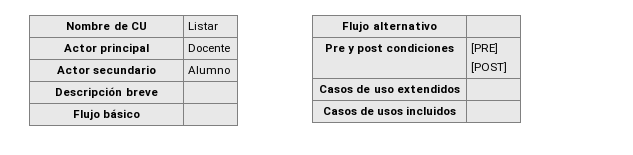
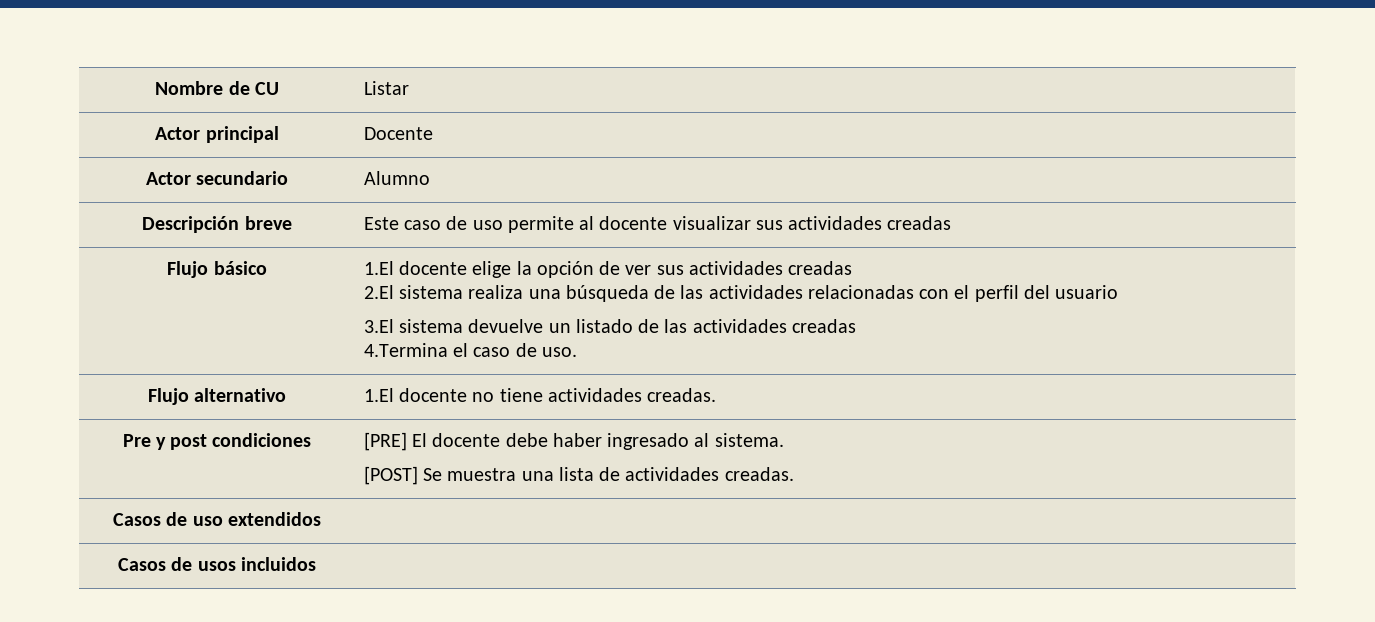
- Descripción breve |
- Flujo básico |
- Flujo alternativo |
+ Descripción breve | Este caso de uso permite al docente visualizar sus actividades creadas
+ Flujo básico | 1.El docente elige la opción de ver sus actividades creadas
+ 2.El sistema realiza una búsqueda de las actividades relacionadas con el perfil del usuario
+ 3.El sistema devuelve un listado de las actividades creadas
+ 4.Termina el caso de uso.
+ Flujo alternativo | 1.El docente no tiene actividades creadas.
- Pre y post condiciones | [PRE]
- [POST]
+ Pre y post condiciones | [PRE] El docente debe haber ingresado al sistema.
+ [POST] Se muestra una lista de actividades creadas.

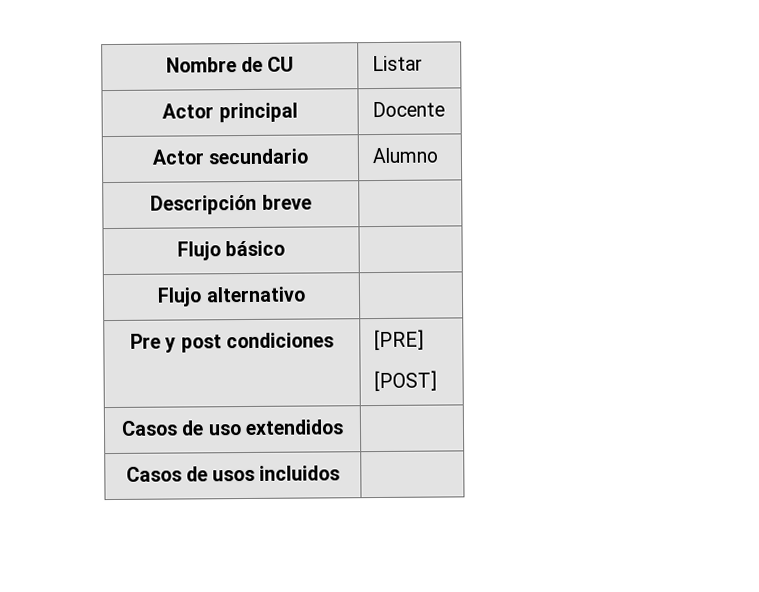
- Descripción breve | Este caso de uso permite al docente visualizar sus actividades creadas
- Flujo básico | 1.El docente elige la opción de ver sus actividades creadas
- 2.El sistema realiza una búsqueda de las actividades relacionadas con el perfil del usuario
- 3.El sistema devuelve un listado de las actividades creadas
- 4.Termina el caso de uso.
- Flujo alternativo | 1.El docente no tiene actividades creadas.
+ Descripción breve |
+ Flujo básico |
+ Flujo alternativo |
- Pre y post condiciones | [PRE] El docente debe haber ingresado al sistema.
- [POST] Se muestra una lista de actividades creadas.
+ Pre y post condiciones | [PRE]
+ [POST]

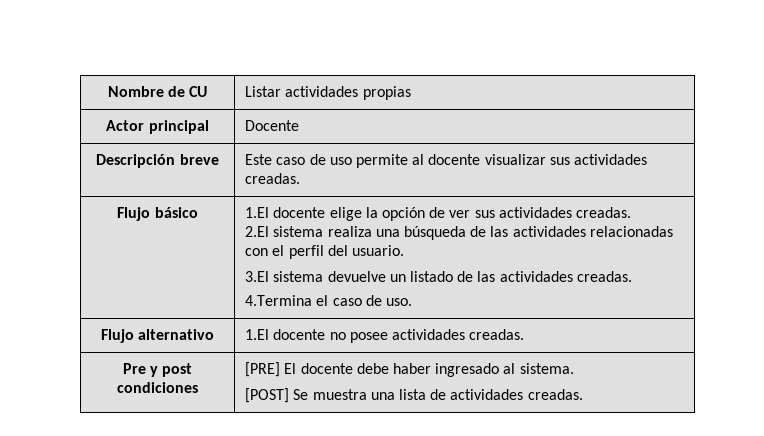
- Nombre de CU | Listar
+ Nombre de CU | Listar actividades propias
- Actor secundario | Alumno
- Descripción breve |
- Flujo básico |
- Flujo alternativo |
+ Descripción breve | Este caso de uso permite al docente visualizar sus actividades creadas.
+ Flujo básico | 1.El docente elige la opción de ver sus actividades creadas.
+ 2.El sistema realiza una búsqueda de las actividades relacionadas con el perfil del usuario.
+ 3.El sistema devuelve un listado de las actividades creadas.
+ 4.Termina el caso de uso.
+ Flujo alternativo | 1.El docente no posee actividades creadas.
- Pre y post condiciones | [PRE]
- [POST]
- Casos de uso extendidos |
- Casos de usos incluidos |
+ Pre y post condiciones | [PRE] El docente debe haber ingresado al sistema.
+ [POST] Se muestra una lista de actividades creadas.

